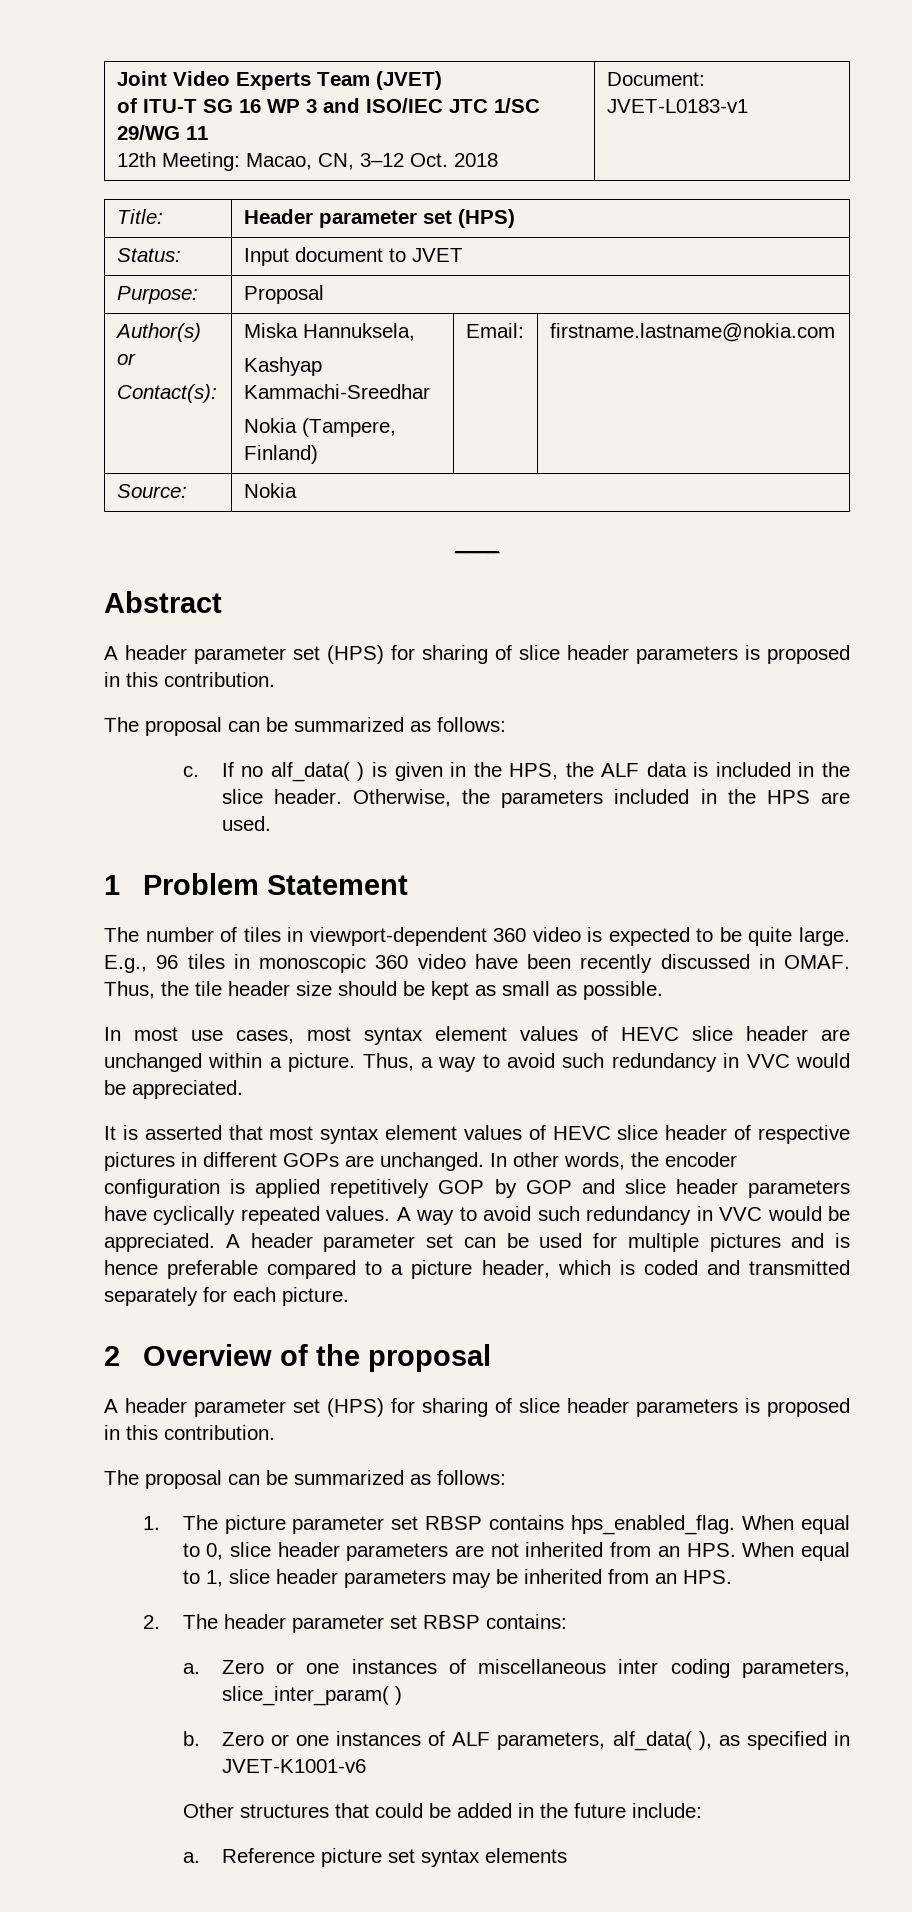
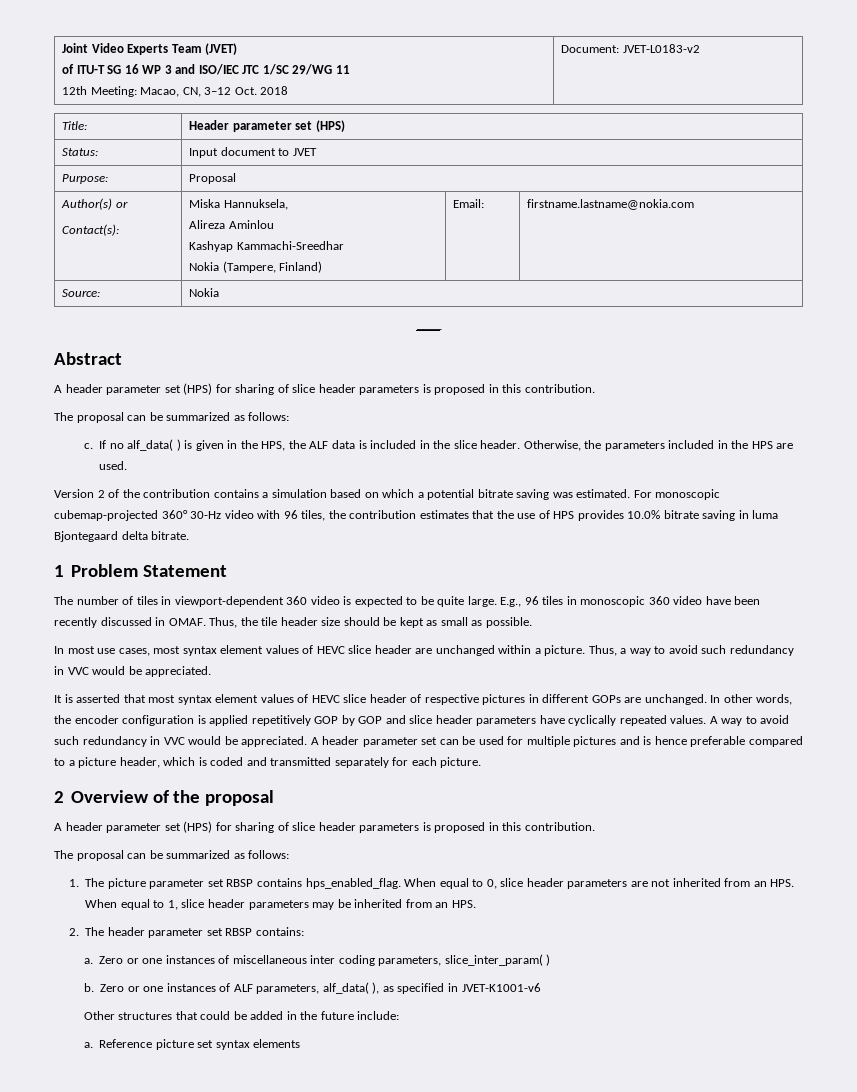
  Joint Video Experts Team (JVET)
  of ITU-T SG 16 WP 3 and ISO/IEC JTC 1/SC 29/WG 11
- 12th Meeting: Macao, CN, 3–12 Oct. 2018 | Document: JVET-L0183-v1
+ 12th Meeting: Macao, CN, 3–12 Oct. 2018 | Document: JVET-L0183-v2
  Author(s) or
  Contact(s): | Miska Hannuksela,
+ Alireza Aminlou
+ Version 2 of the contribution contains a simulation based on which a potential bitrate saving was estimated. For monoscopic cubemap-projected 360° 30-Hz video with 96 tiles, the contribution estimates that the use of HPS provides 10.0% bitrate saving in luma Bjontegaard delta bitrate.

